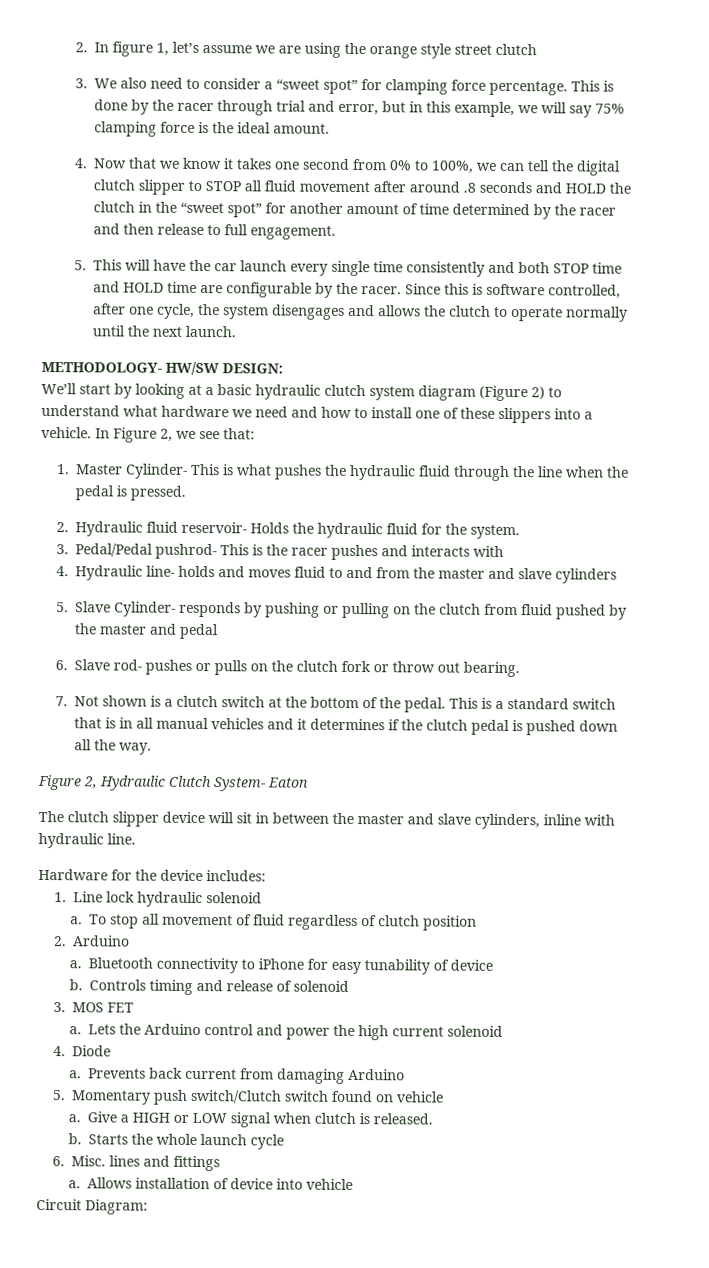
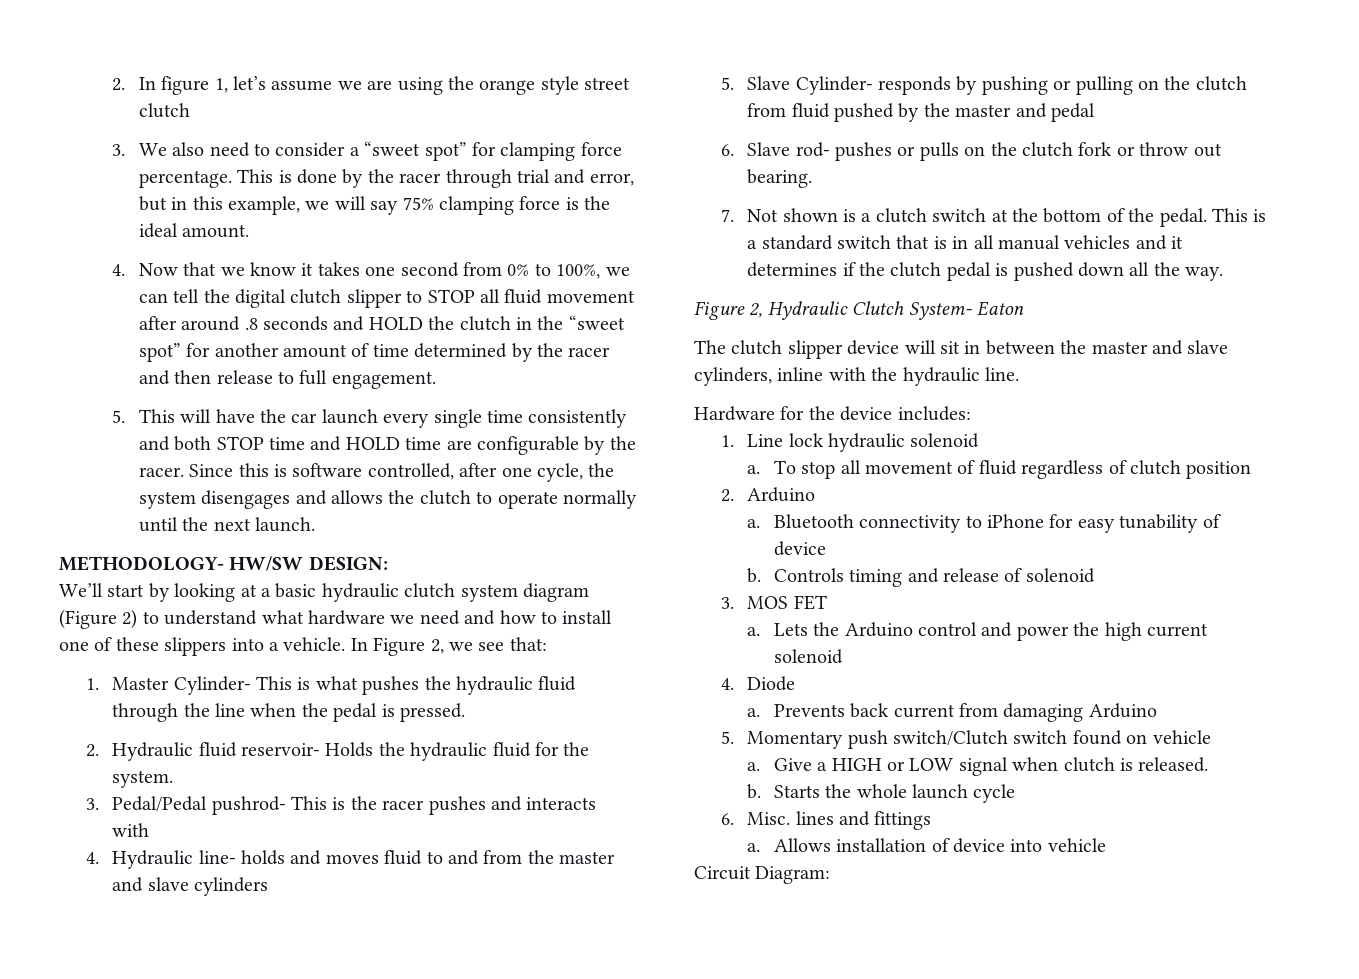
- The clutch slipper device will sit in between the master and slave cylinders, inline with hydraulic line.
+ The clutch slipper device will sit in between the master and slave cylinders, inline with the hydraulic line.

